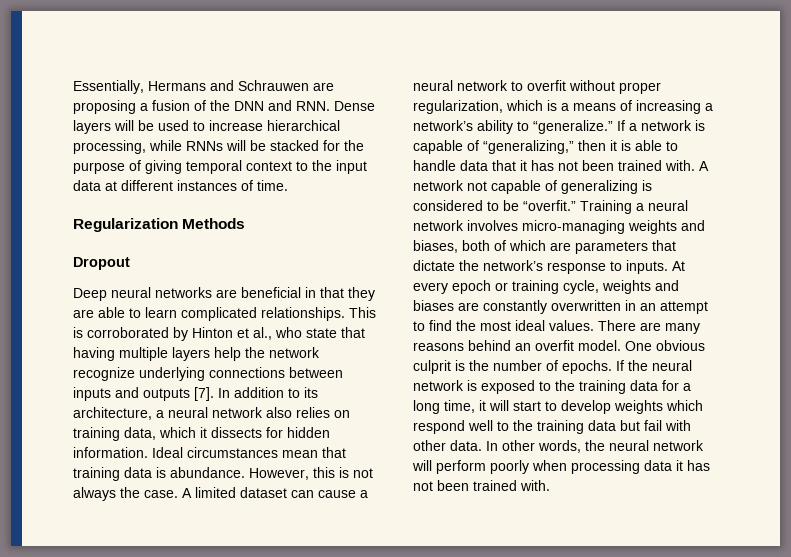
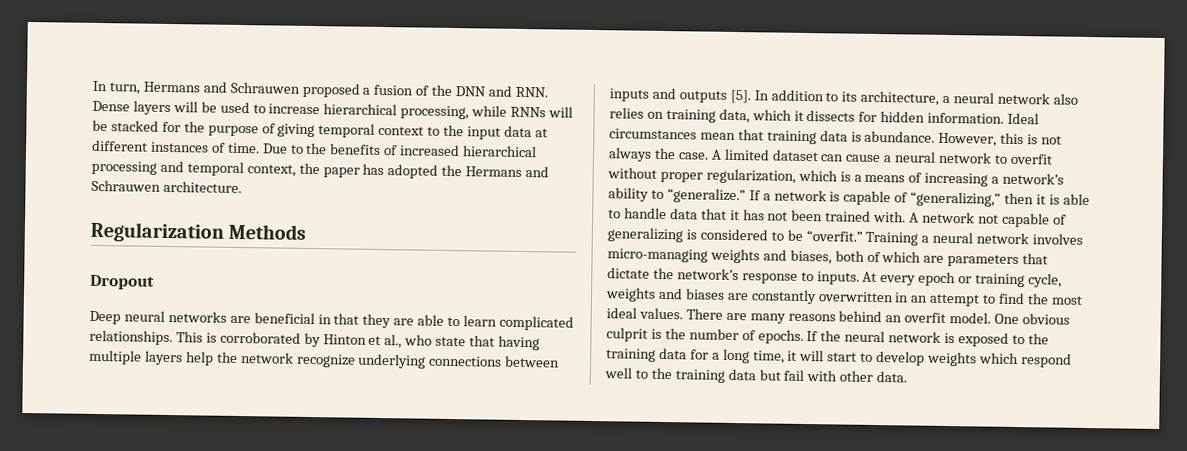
- Essentially, Hermans and Schrauwen are proposing a fusion of the DNN and RNN. Dense layers will be used to increase hierarchical processing, while RNNs will be stacked for the purpose of giving temporal context to the input data at different instances of time.
+ In turn, Hermans and Schrauwen proposed a fusion of the DNN and RNN. Dense layers will be used to increase hierarchical processing, while RNNs will be stacked for the purpose of giving temporal context to the input data at different instances of time. Due to the benefits of increased hierarchical processing and temporal context, the paper has adopted the Hermans and Schrauwen architecture.
- This is corroborated by Hinton et al., who state that having multiple layers help the network recognize underlying connections between inputs and outputs [7].
+ This is corroborated by Hinton et al., who state that having multiple layers help the network recognize underlying connections between inputs and outputs [5].
- In other words, the neural network will perform poorly when processing data it has not been trained with.

